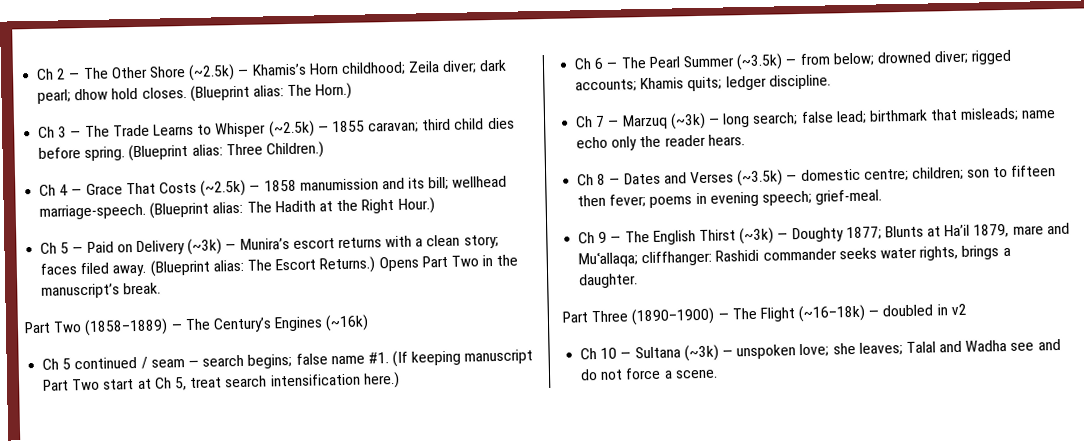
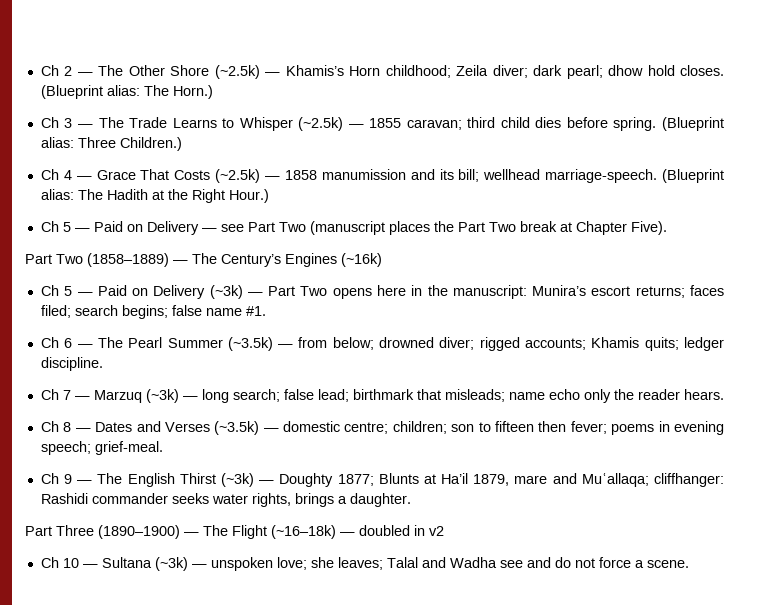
- Ch 5 — Paid on Delivery (~3k) — Munira’s escort returns with a clean story; faces filed away. (Blueprint alias: The Escort Returns.) Opens Part Two in the manuscript’s break.
+ Ch 5 — Paid on Delivery — see Part Two (manuscript places the Part Two break at Chapter Five).
- Ch 5 continued / seam — search begins; false name #1. (If keeping manuscript Part Two start at Ch 5, treat search intensification here.)
+ Ch 5 — Paid on Delivery (~3k) — Part Two opens here in the manuscript: Munira’s escort returns; faces filed; search begins; false name #1.

